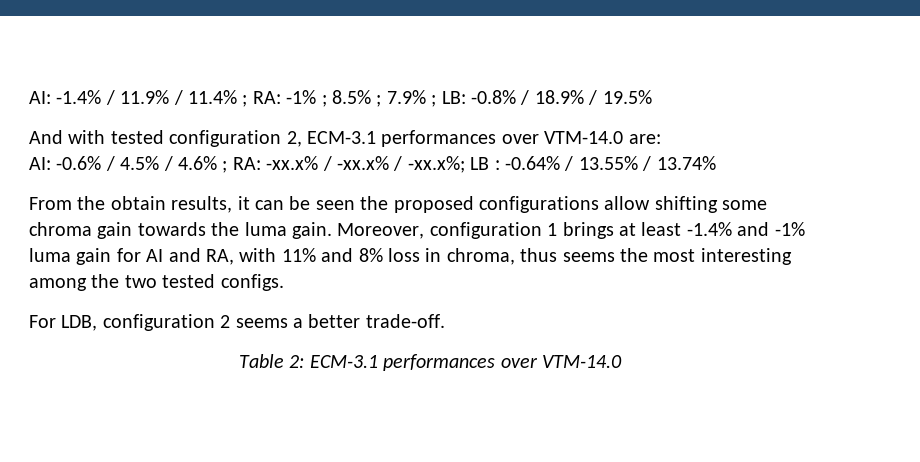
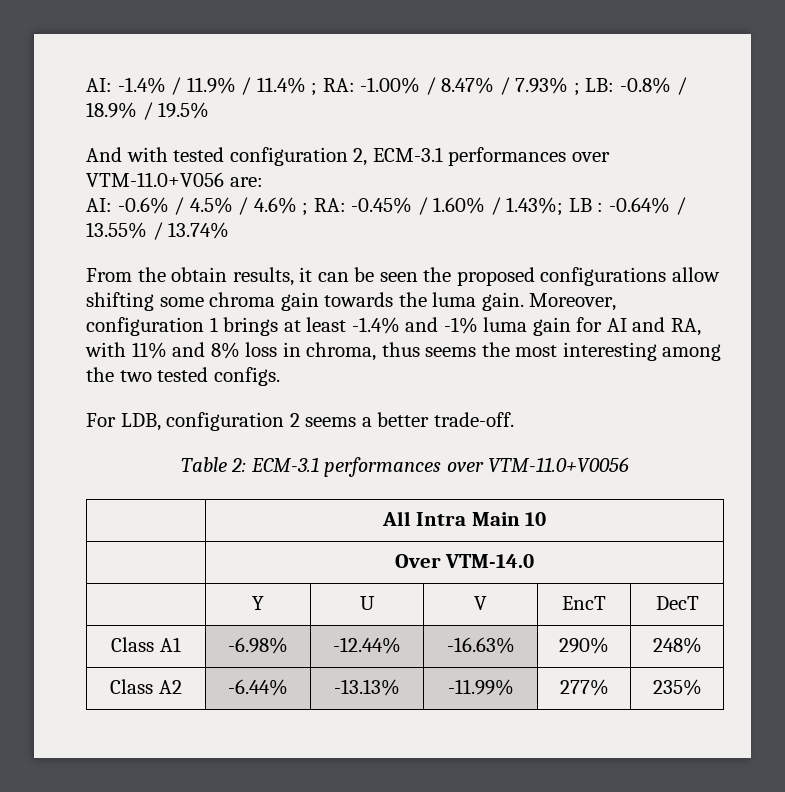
- AI: -1.4% / 11.9% / 11.4% ; RA: -1% ; 8.5% ; 7.9% ; LB: -0.8% / 18.9% / 19.5%
+ AI: -1.4% / 11.9% / 11.4% ; RA: -1.00% / 8.47% / 7.93% ; LB: -0.8% / 18.9% / 19.5%
- And with tested configuration 2, ECM-3.1 performances over VTM-14.0 are:
+ And with tested configuration 2, ECM-3.1 performances over VTM-11.0+V056 are:
- AI: -0.6% / 4.5% / 4.6% ; RA: -xx.x% / -xx.x% / -xx.x%; LB : -0.64% / 13.55% / 13.74%
+ AI: -0.6% / 4.5% / 4.6% ; RA: -0.45% / 1.60% / 1.43%; LB : -0.64% / 13.55% / 13.74%
- Table 2: ECM-3.1 performances over VTM-14.0
+ Table 2: ECM-3.1 performances over VTM-11.0+V0056
+ | All Intra Main 10
+ | Over VTM-14.0
+ | Y | U | V | EncT | DecT
+ Class A1 | -6.98% | -12.44% | -16.63% | 290% | 248%
+ Class A2 | -6.44% | -13.13% | -11.99% | 277% | 235%

